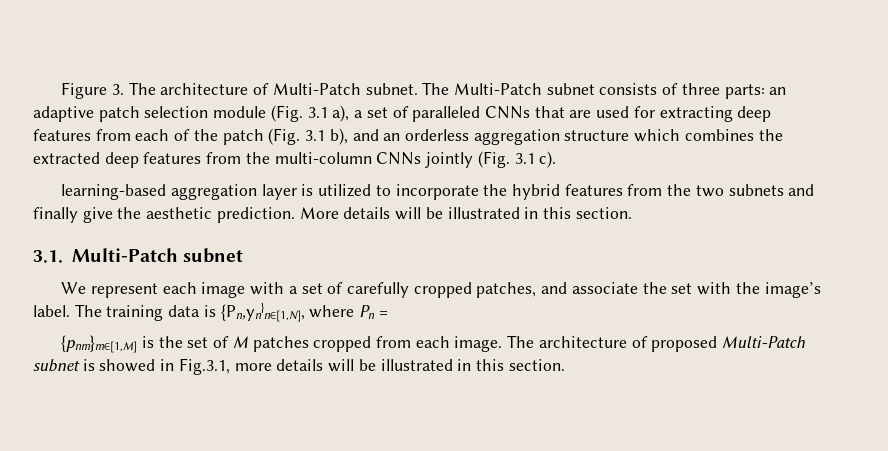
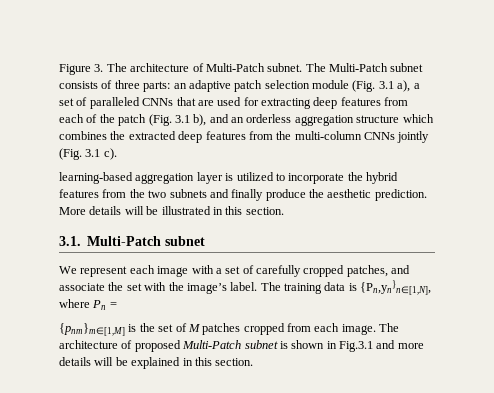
- learning-based aggregation layer is utilized to incorporate the hybrid features from the two subnets and finally give the aesthetic prediction.
+ learning-based aggregation layer is utilized to incorporate the hybrid features from the two subnets and finally produce the aesthetic prediction.
- The architecture of proposed Multi-Patch subnet is showed in Fig.3.1, more details will be illustrated in this section.
+ The architecture of proposed Multi-Patch subnet is shown in Fig.3.1 and more details will be explained in this section.

